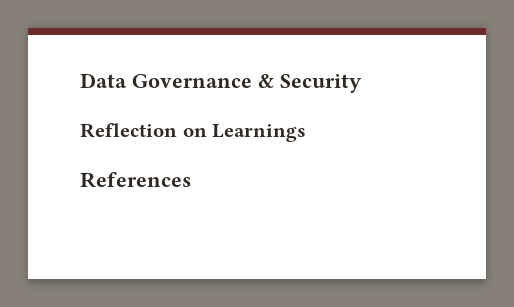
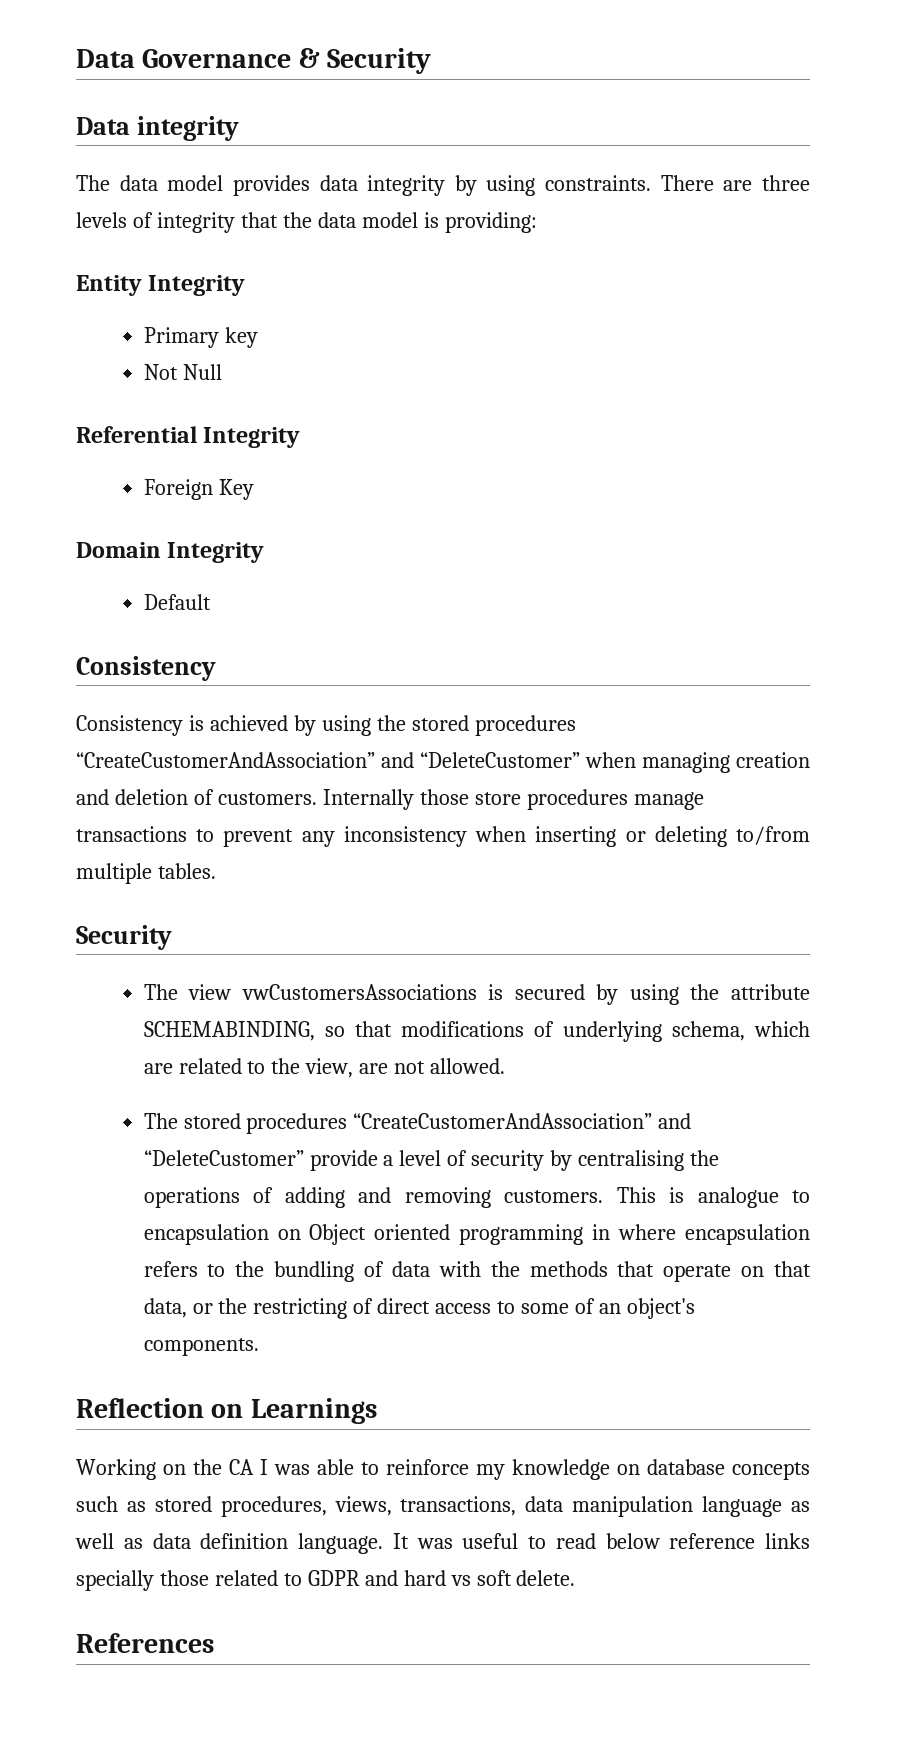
+ Data integrity
+ The data model provides data integrity by using constraints. There are three levels of integrity that the data model is providing:
+ Entity Integrity
+ Primary key
+ Not Null
+ Referential Integrity
+ Foreign Key
+ Domain Integrity
+ Default
+ Consistency
+ Consistency is achieved by using the stored procedures “CreateCustomerAndAssociation” and “DeleteCustomer” when managing creation and deletion of customers. Internally those store procedures manage transactions to prevent any inconsistency when inserting or deleting to/from multiple tables.
+ Security
+ The view vwCustomersAssociations is secured by using the attribute SCHEMABINDING, so that modifications of underlying schema, which are related to the view, are not allowed.
+ The stored procedures “CreateCustomerAndAssociation” and “DeleteCustomer” provide a level of security by centralising the operations of adding and removing customers. This is analogue to encapsulation on Object oriented programming in where encapsulation refers to the bundling of data with the methods that operate on that data, or the restricting of direct access to some of an object's components.
  Reflection on Learnings
+ Working on the CA I was able to reinforce my knowledge on database concepts such as stored procedures, views, transactions, data manipulation language as well as data definition language. It was useful to read below reference links specially those related to GDPR and hard vs soft delete.

